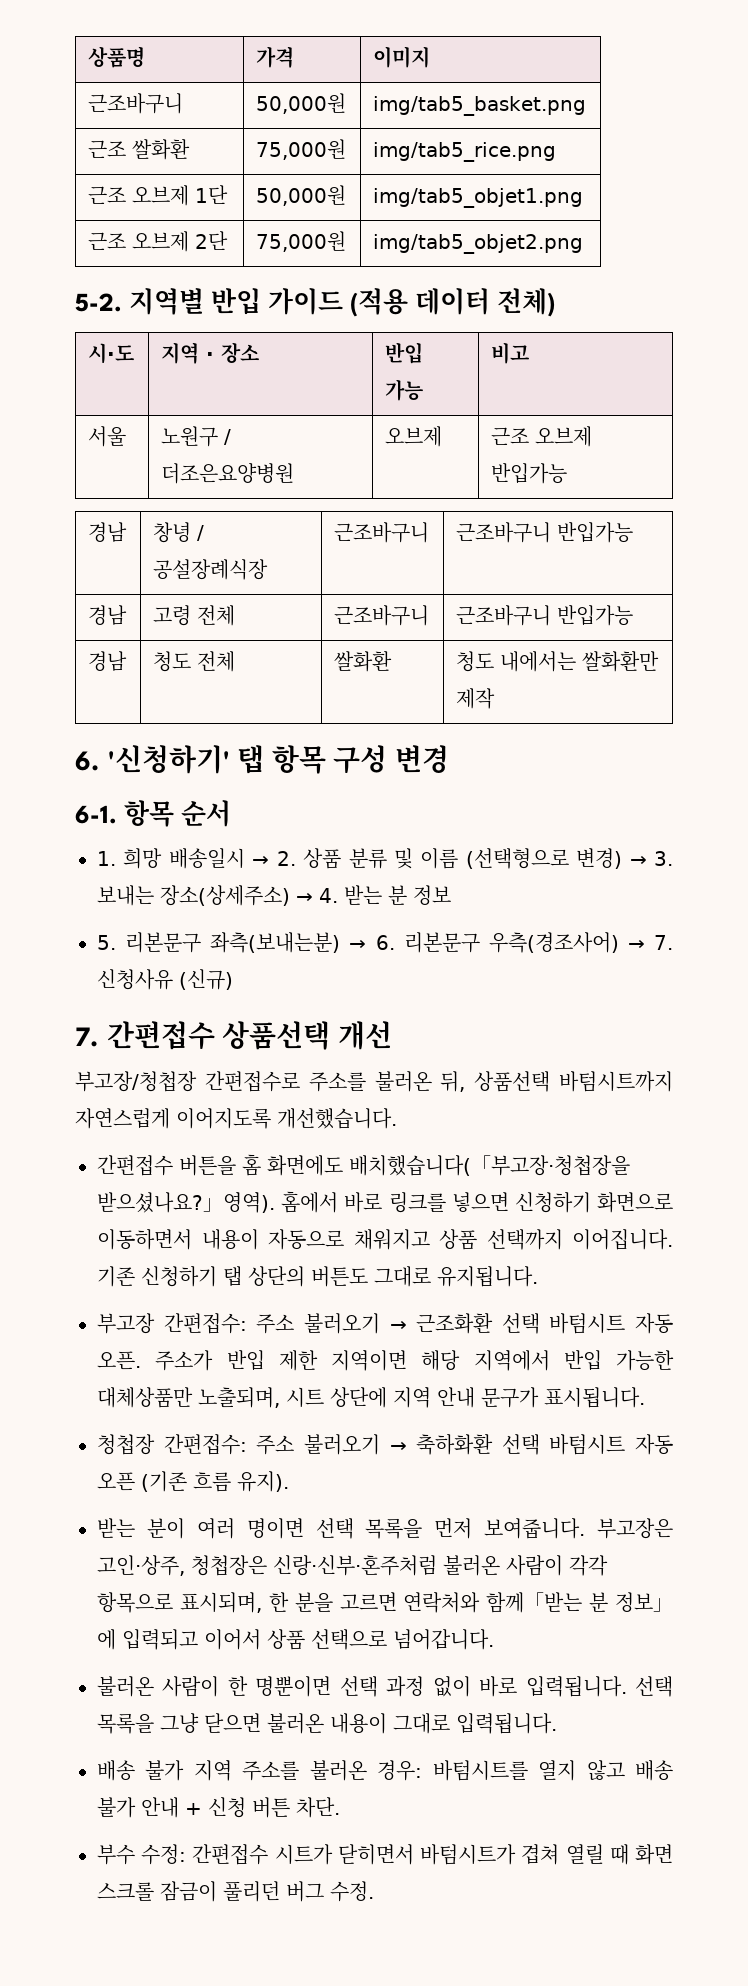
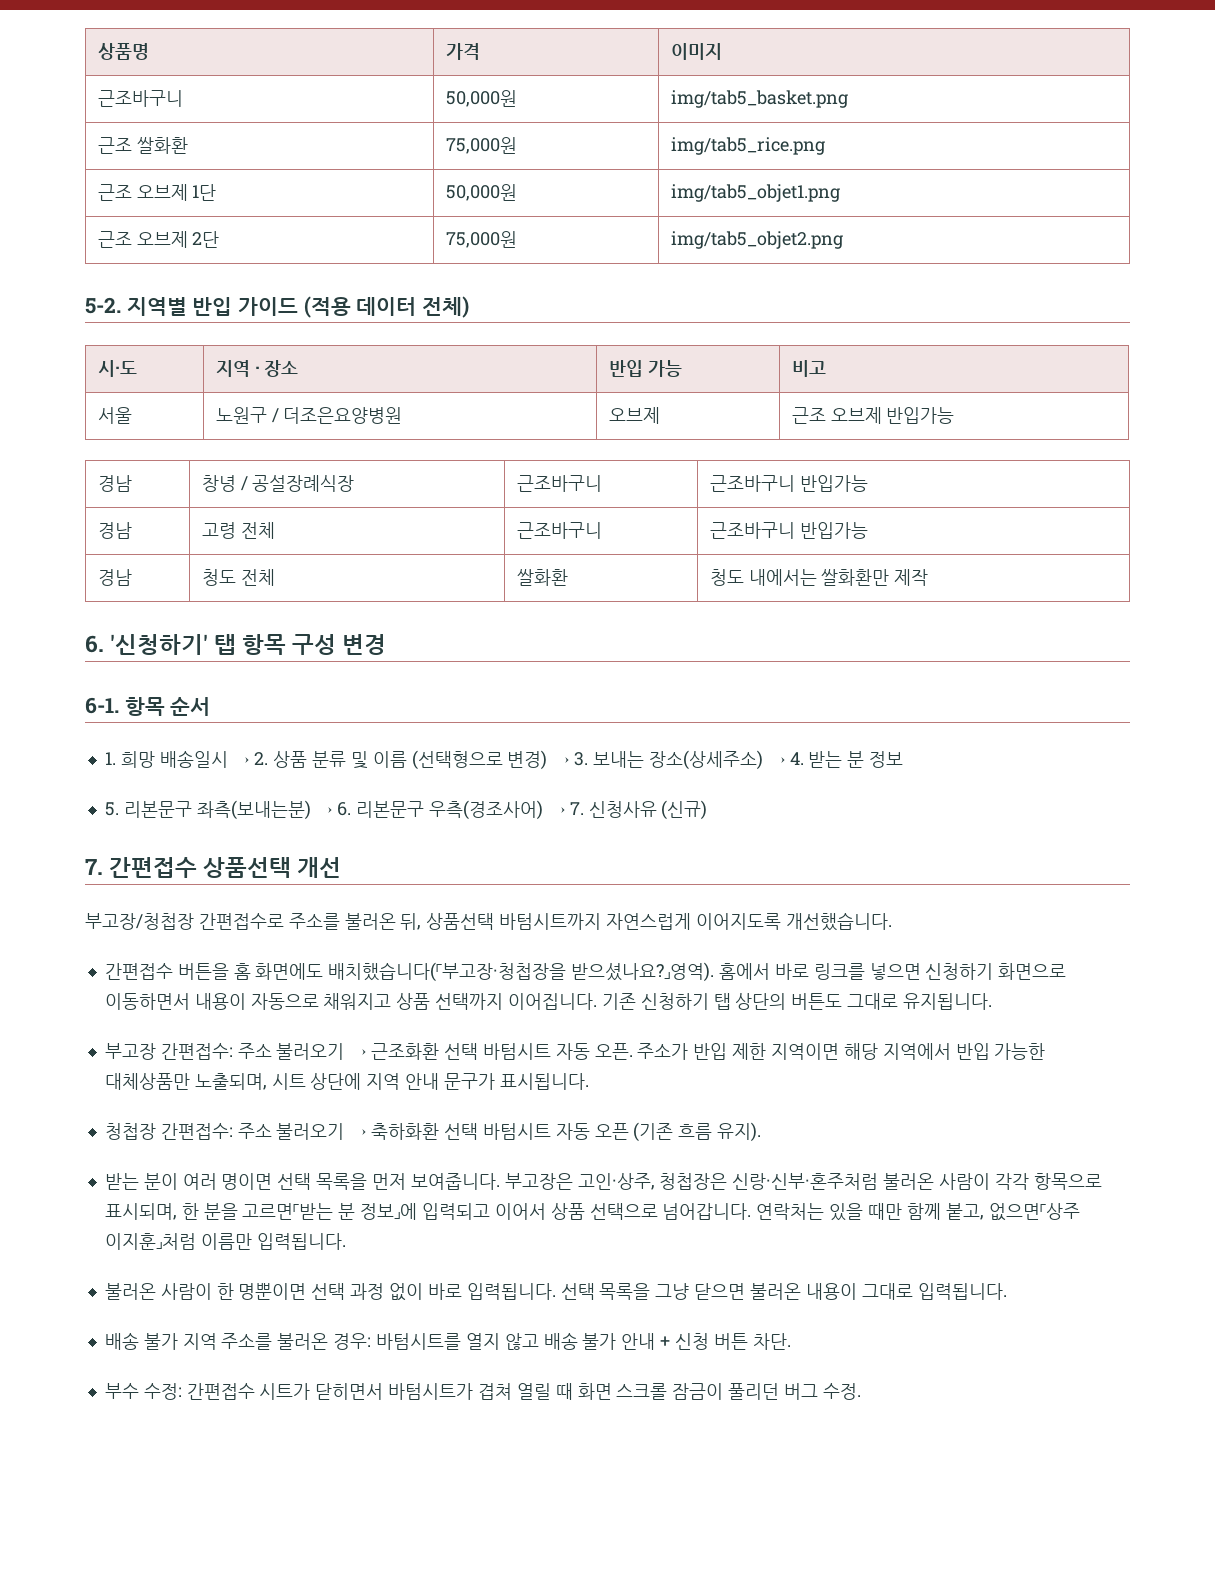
- 부고장은 고인·상주, 청첩장은 신랑·신부·혼주처럼 불러온 사람이 각각 항목으로 표시되며, 한 분을 고르면 연락처와 함께「받는 분 정보」에 입력되고 이어서 상품 선택으로 넘어갑니다.
+ 부고장은 고인·상주, 청첩장은 신랑·신부·혼주처럼 불러온 사람이 각각 항목으로 표시되며, 한 분을 고르면「받는 분 정보」에 입력되고 이어서 상품 선택으로 넘어갑니다. 연락처는 있을 때만 함께 붙고, 없으면「상주 이지훈」처럼 이름만 입력됩니다.

